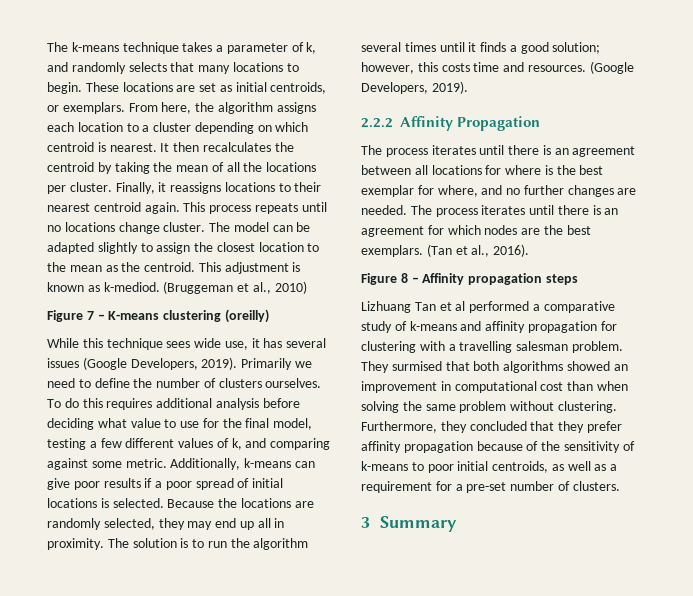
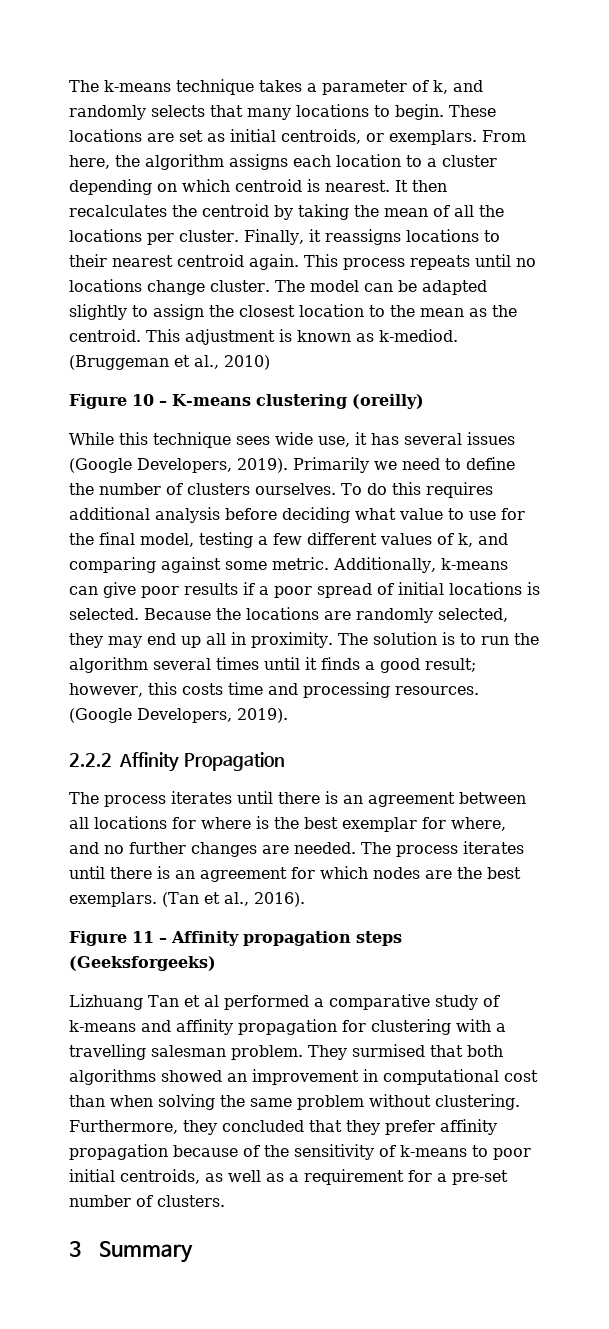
- Figure 7 – K-means clustering (oreilly)
+ Figure 10 – K-means clustering (oreilly)
- The solution is to run the algorithm several times until it finds a good solution; however, this costs time and resources.
+ The solution is to run the algorithm several times until it finds a good result; however, this costs time and processing resources.
- Figure 8 – Affinity propagation steps
+ Figure 11 – Affinity propagation steps (Geeksforgeeks)

